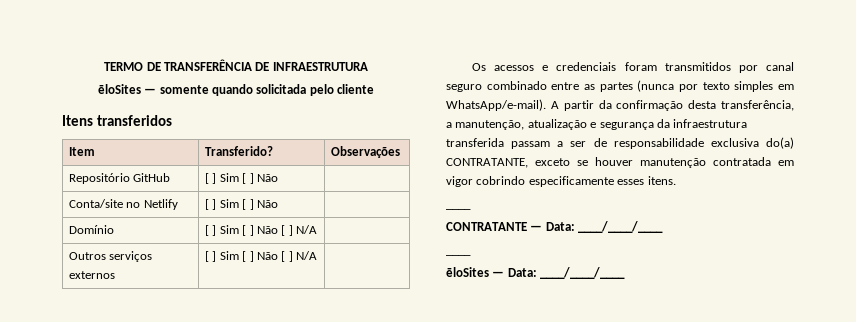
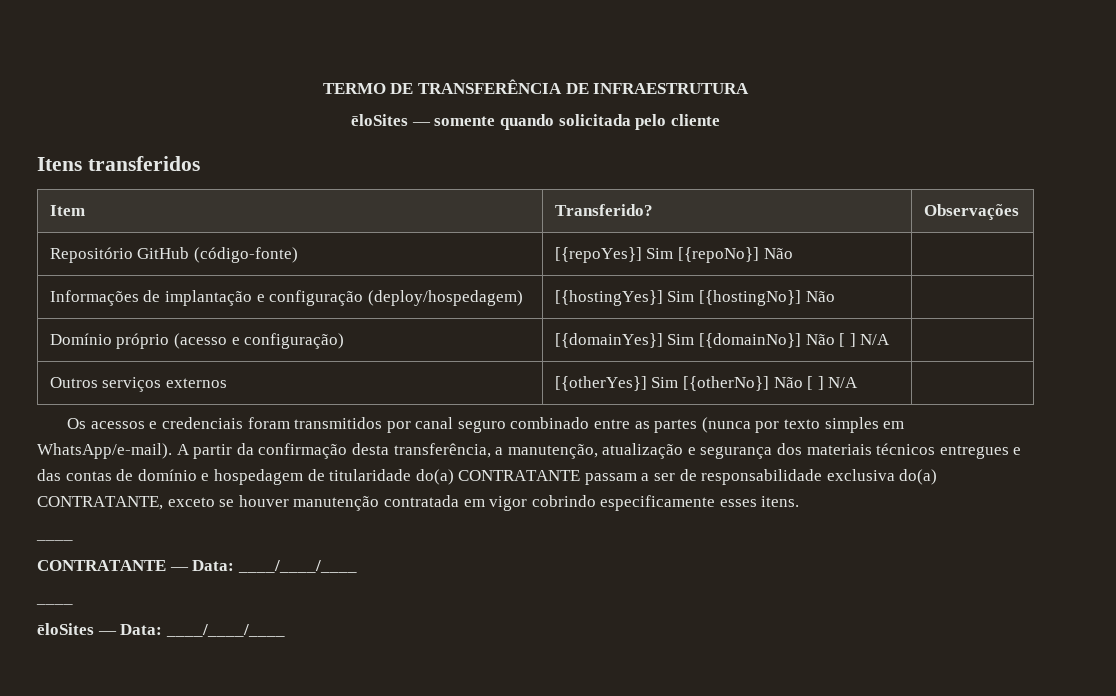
- Repositório GitHub | [ ] Sim [ ] Não |
- Conta/site no Netlify | [ ] Sim [ ] Não |
- Domínio | [ ] Sim [ ] Não [ ] N/A |
+ Repositório GitHub (código-fonte) | [{repoYes}] Sim [{repoNo}] Não |
+ Informações de implantação e configuração (deploy/hospedagem) | [{hostingYes}] Sim [{hostingNo}] Não |
+ Domínio próprio (acesso e configuração) | [{domainYes}] Sim [{domainNo}] Não [ ] N/A |
- Outros serviços externos | [ ] Sim [ ] Não [ ] N/A |
+ Outros serviços externos | [{otherYes}] Sim [{otherNo}] Não [ ] N/A |
- A partir da confirmação desta transferência, a manutenção, atualização e segurança da infraestrutura transferida passam a ser de responsabilidade exclusiva do(a) CONTRATANTE, exceto se houver manutenção contratada em vigor cobrindo especificamente esses itens.
+ A partir da confirmação desta transferência, a manutenção, atualização e segurança dos materiais técnicos entregues e das contas de domínio e hospedagem de titularidade do(a) CONTRATANTE passam a ser de responsabilidade exclusiva do(a) CONTRATANTE, exceto se houver manutenção contratada em vigor cobrindo especificamente esses itens.

